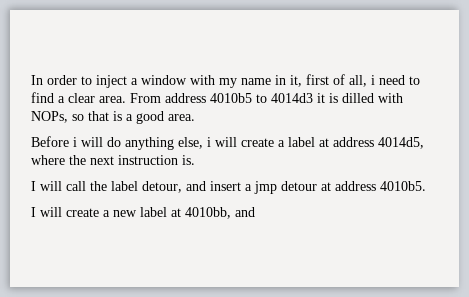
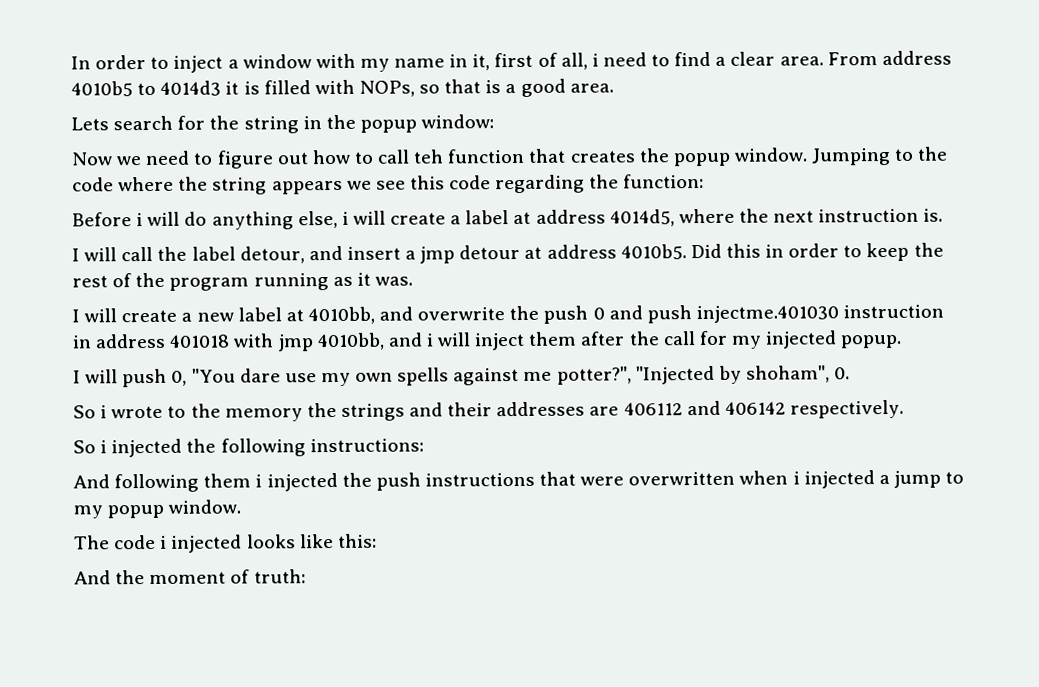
- From address 4010b5 to 4014d3 it is dilled with NOPs, so that is a good area.
+ From address 4010b5 to 4014d3 it is filled with NOPs, so that is a good area.
+ Lets search for the string in the popup window:
+ Now we need to figure out how to call teh function that creates the popup window. Jumping to the code where the string appears we see this code regarding the function:
+ Did this in order to keep the rest of the program running as it was.
- I will create a new label at 4010bb, and
+ I will create a new label at 4010bb, and overwrite the push 0 and push injectme.401030 instruction in address 401018 with jmp 4010bb, and i will inject them after the call for my injected popup.
+ I will push 0, "You dare use my own spells against me potter?", "Injected by shoham", 0.
+ So i wrote to the memory the strings and their addresses are 406112 and 406142 respectively.
+ So i injected the following instructions:
+ And following them i injected the push instructions that were overwritten when i injected a jump to my popup window.
+ The code i injected looks like this:
+ And the moment of truth:

